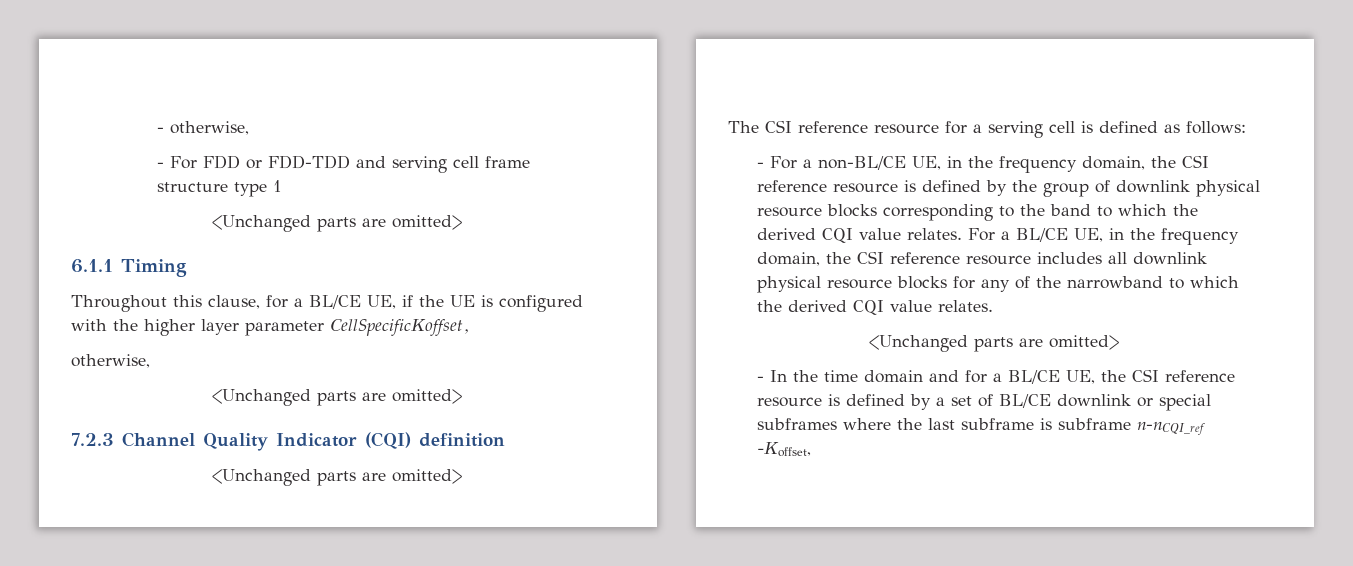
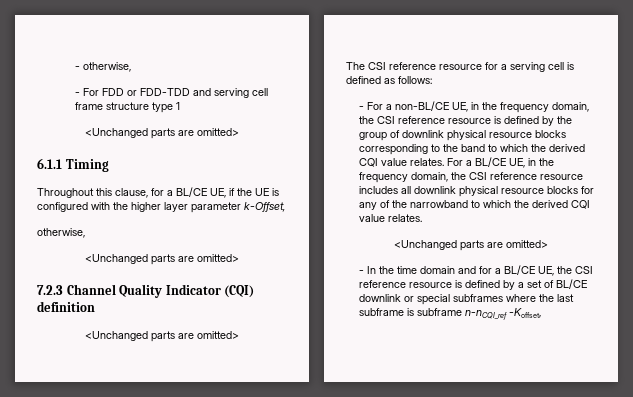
- Throughout this clause, for a BL/CE UE, if the UE is configured with the higher layer parameter CellSpecificKoffset,
+ Throughout this clause, for a BL/CE UE, if the UE is configured with the higher layer parameter k-Offset,

